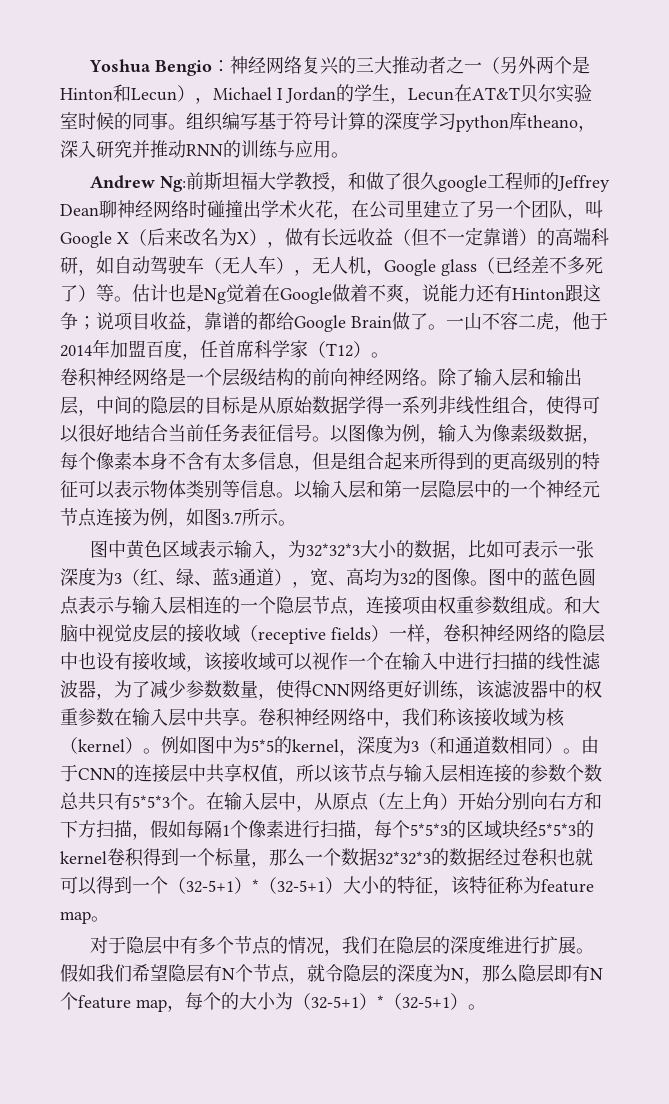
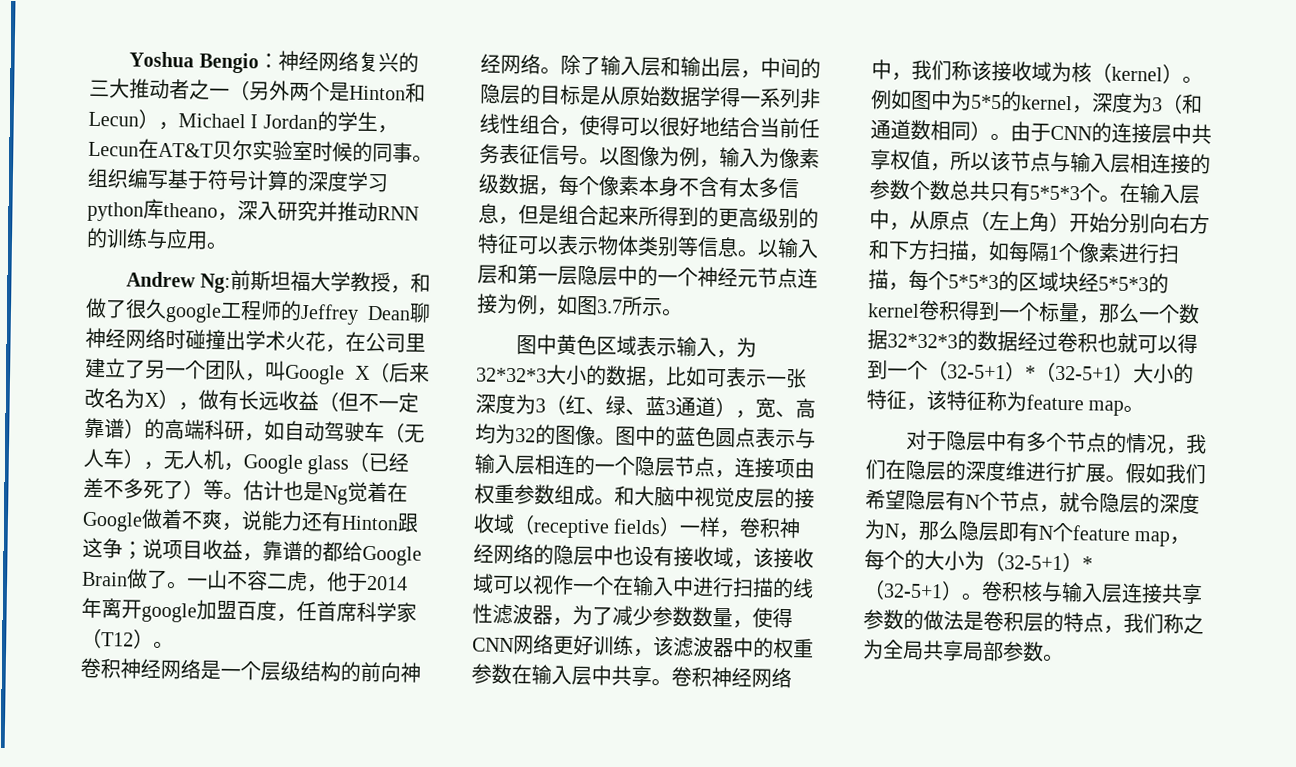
- 一山不容二虎，他于2014年加盟百度，任首席科学家（T12）。
+ 一山不容二虎，他于2014年离开google加盟百度，任首席科学家（T12）。
- 在输入层中，从原点（左上角）开始分别向右方和下方扫描，假如每隔1个像素进行扫描，每个5*5*3的区域块经5*5*3的kernel卷积得到一个标量，那么一个数据32*32*3的数据经过卷积也就可以得到一个（32-5+1）*（32-5+1）大小的特征，该特征称为feature map。
+ 在输入层中，从原点（左上角）开始分别向右方和下方扫描，如每隔1个像素进行扫描，每个5*5*3的区域块经5*5*3的kernel卷积得到一个标量，那么一个数据32*32*3的数据经过卷积也就可以得到一个（32-5+1）*（32-5+1）大小的特征，该特征称为feature map。
+ 卷积核与输入层连接共享参数的做法是卷积层的特点，我们称之为全局共享局部参数。

